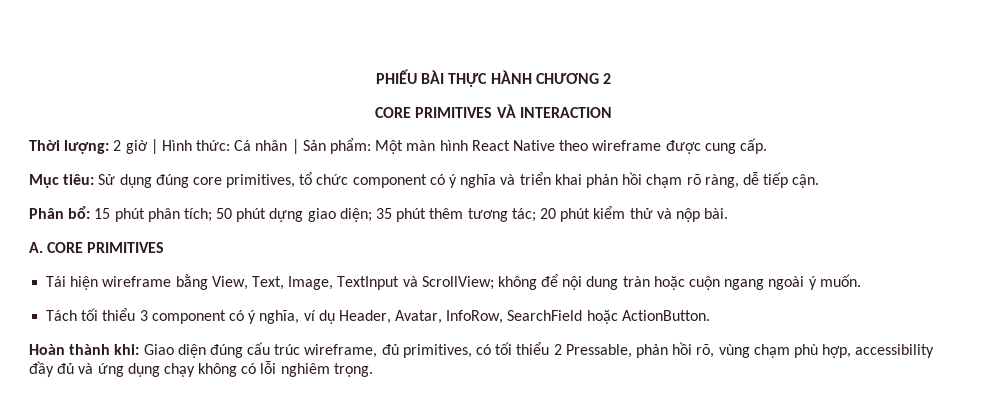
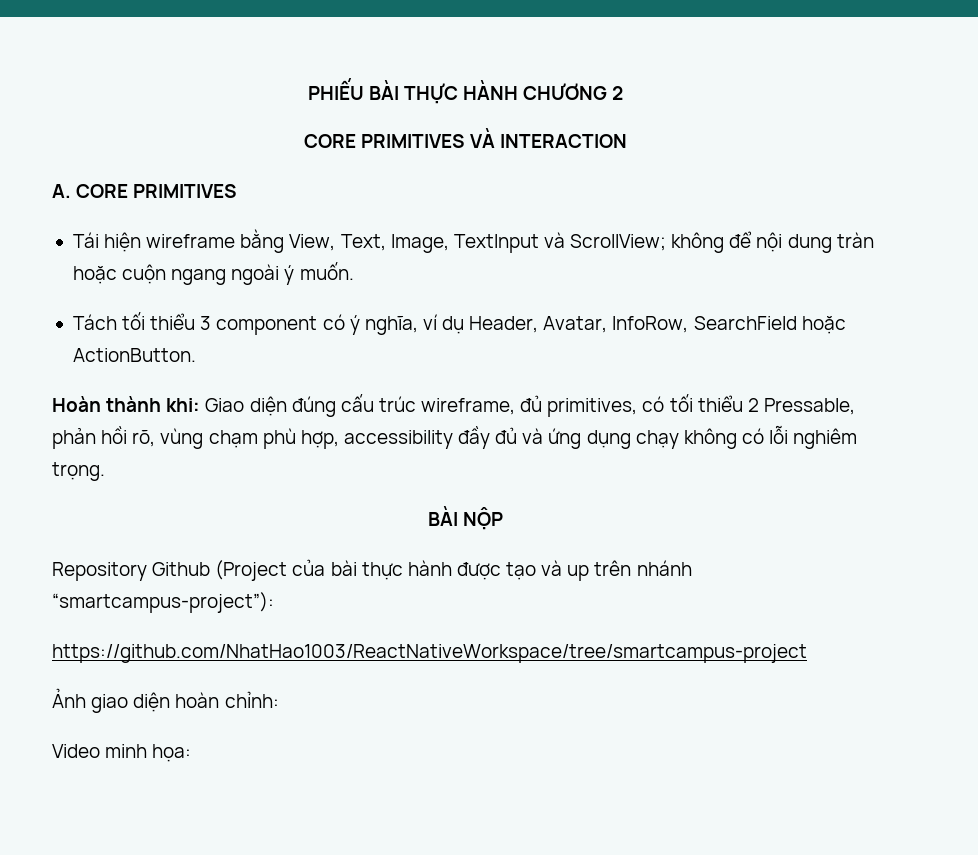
- Thời lượng: 2 giờ | Hình thức: Cá nhân | Sản phẩm: Một màn hình React Native theo wireframe được cung cấp.
- Mục tiêu: Sử dụng đúng core primitives, tổ chức component có ý nghĩa và triển khai phản hồi chạm rõ ràng, dễ tiếp cận.
- Phân bổ: 15 phút phân tích; 50 phút dựng giao diện; 35 phút thêm tương tác; 20 phút kiểm thử và nộp bài.
+ BÀI NỘP
+ Repository Github (Project của bài thực hành được tạo và up trên nhánh “smartcampus-project”):
+ https://github.com/NhatHao1003/ReactNativeWorkspace/tree/smartcampus-project
+ Ảnh giao diện hoàn chỉnh:
+ Video minh họa:

